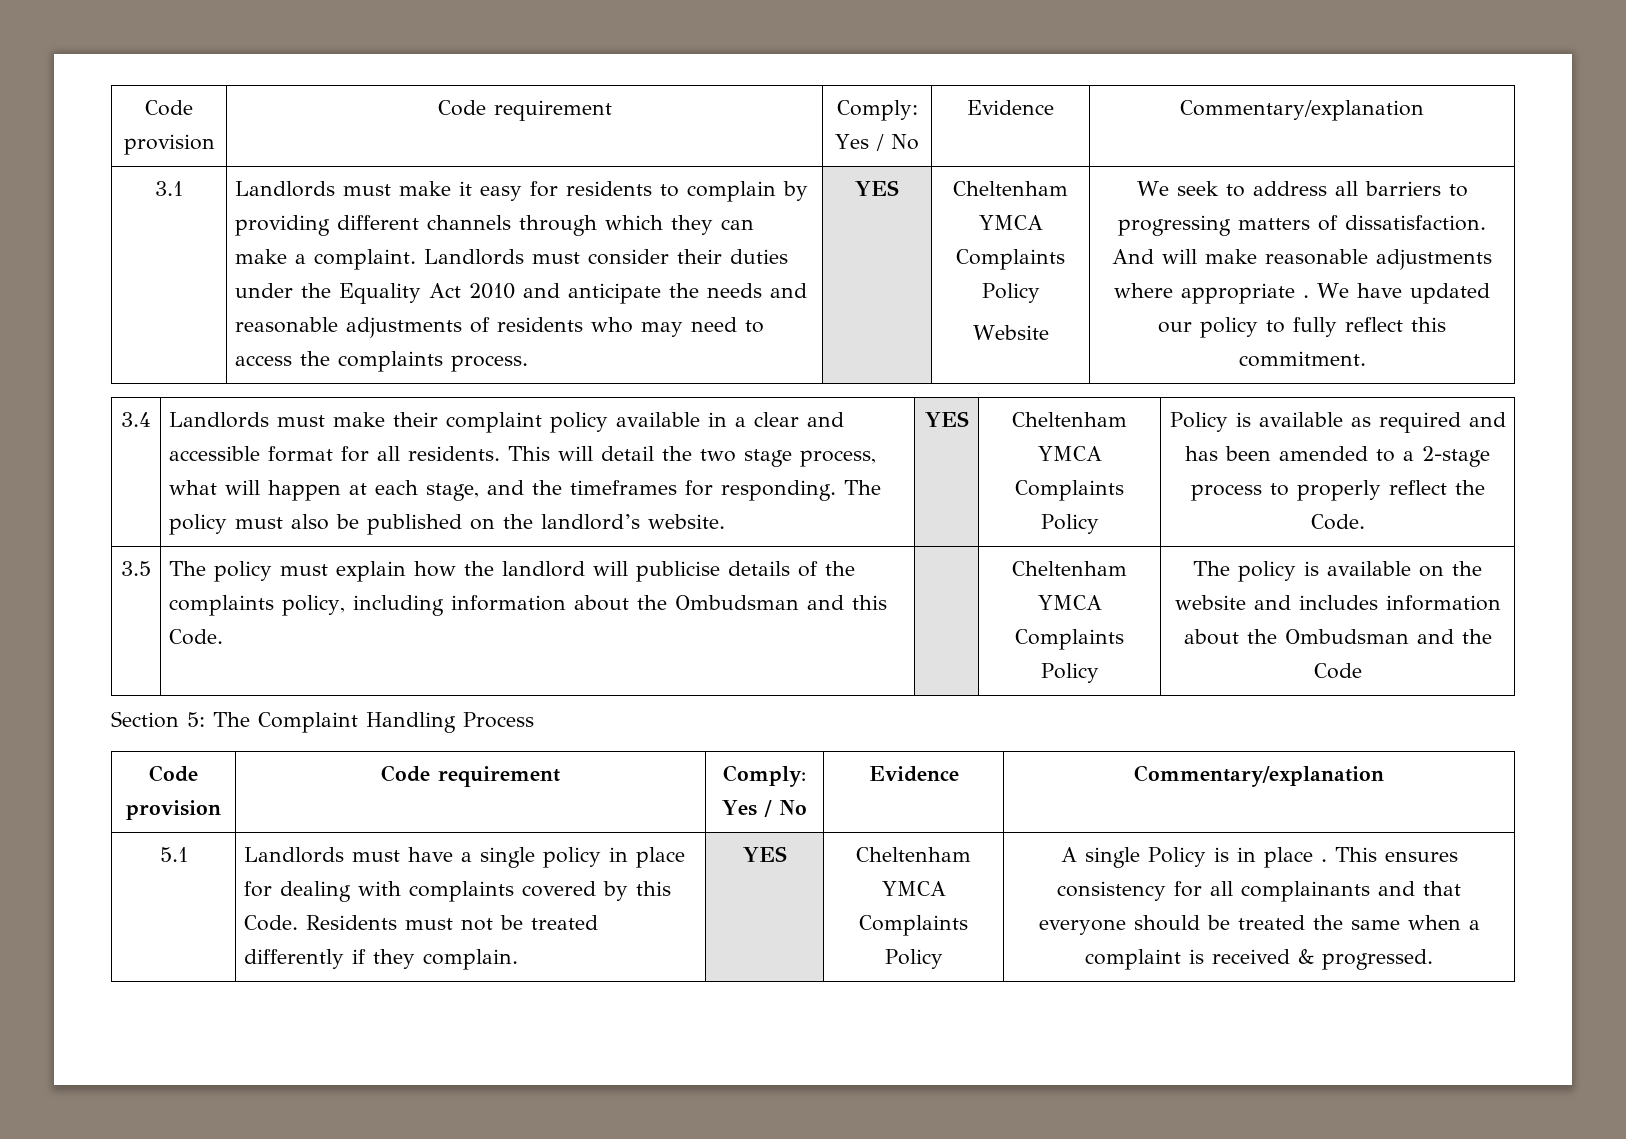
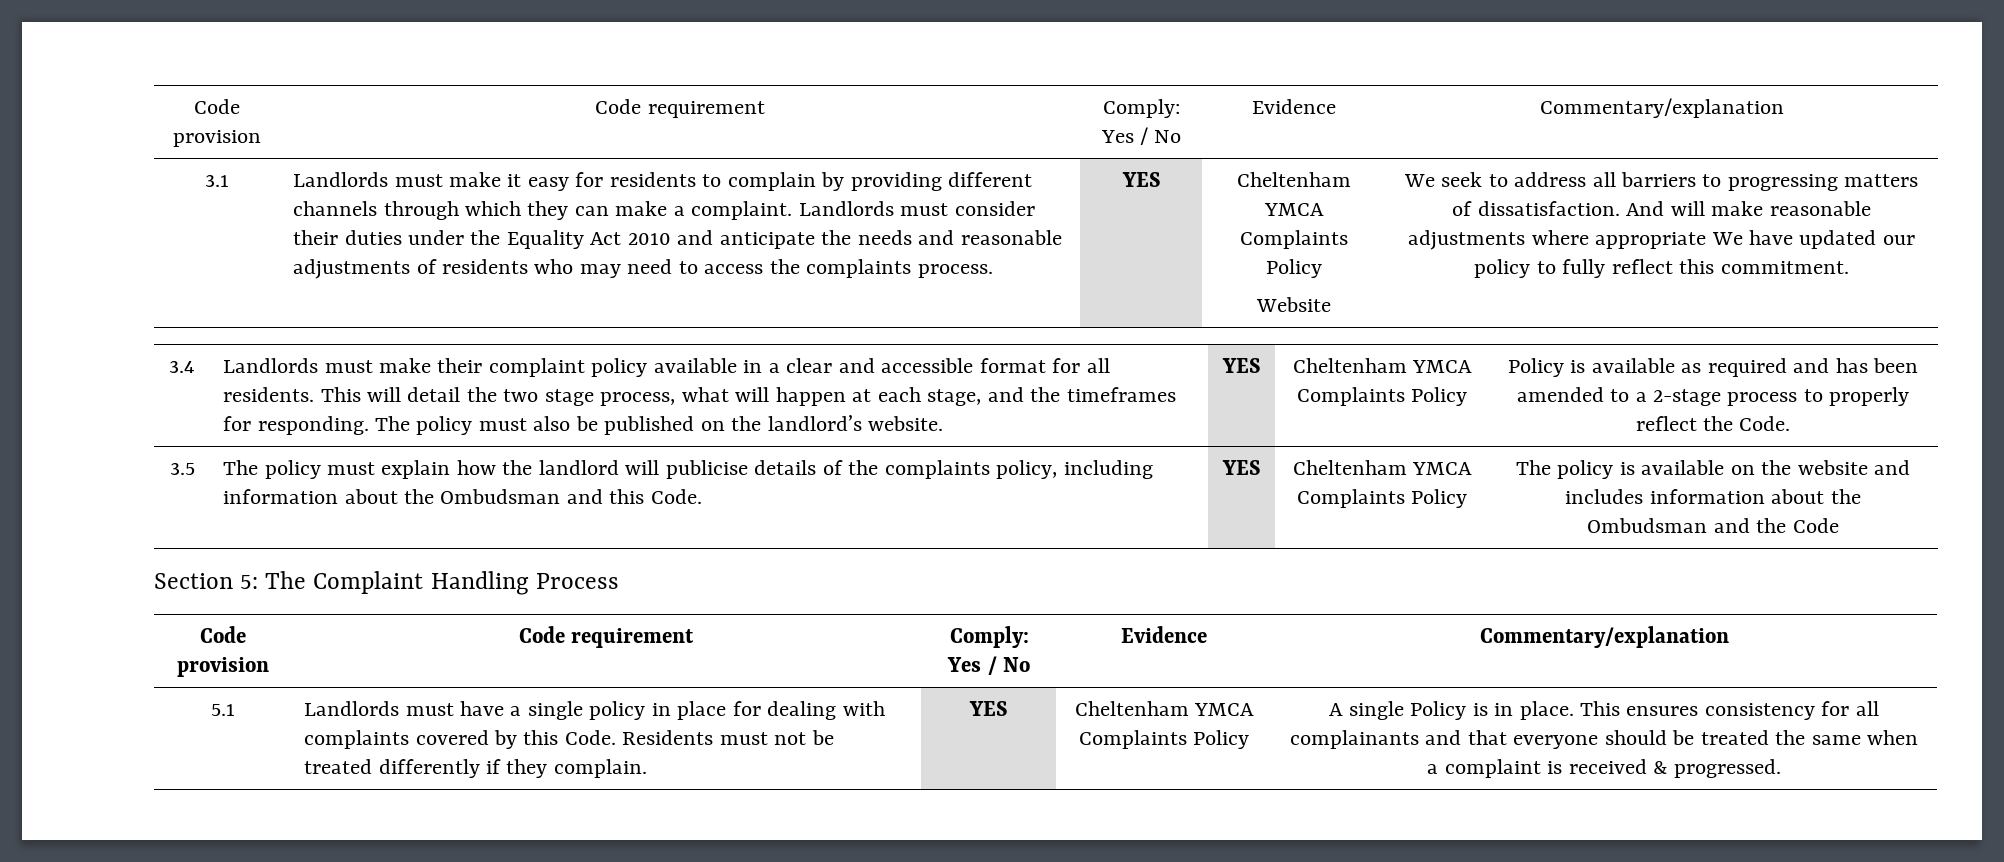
- And will make reasonable adjustments where appropriate . We have updated our policy to fully reflect this commitment.
+ And will make reasonable adjustments where appropriate We have updated our policy to fully reflect this commitment.
- The policy must explain how the landlord will publicise details of the complaints policy, including information about the Ombudsman and this Code.
+ The policy must explain how the landlord will publicise details of the complaints policy, including information about the Ombudsman and this Code. | YES
- A single Policy is in place .
+ A single Policy is in place.

